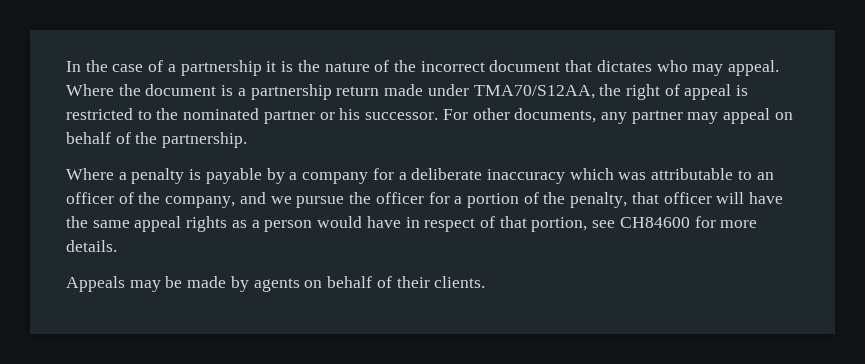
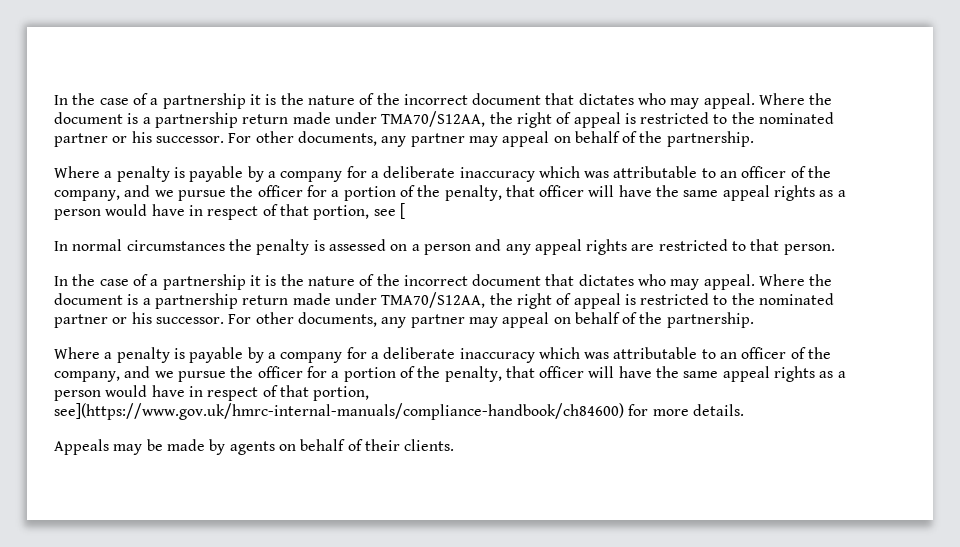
- Where a penalty is payable by a company for a deliberate inaccuracy which was attributable to an officer of the company, and we pursue the officer for a portion of the penalty, that officer will have the same appeal rights as a person would have in respect of that portion, see CH84600 for more details.
+ Where a penalty is payable by a company for a deliberate inaccuracy which was attributable to an officer of the company, and we pursue the officer for a portion of the penalty, that officer will have the same appeal rights as a person would have in respect of that portion, see [
+ In normal circumstances the penalty is assessed on a person and any appeal rights are restricted to that person.
+ In the case of a partnership it is the nature of the incorrect document that dictates who may appeal. Where the document is a partnership return made under TMA70/S12AA, the right of appeal is restricted to the nominated partner or his successor. For other documents, any partner may appeal on behalf of the partnership.
+ Where a penalty is payable by a company for a deliberate inaccuracy which was attributable to an officer of the company, and we pursue the officer for a portion of the penalty, that officer will have the same appeal rights as a person would have in respect of that portion, see](https://www.gov.uk/hmrc-internal-manuals/compliance-handbook/ch84600) for more details.

